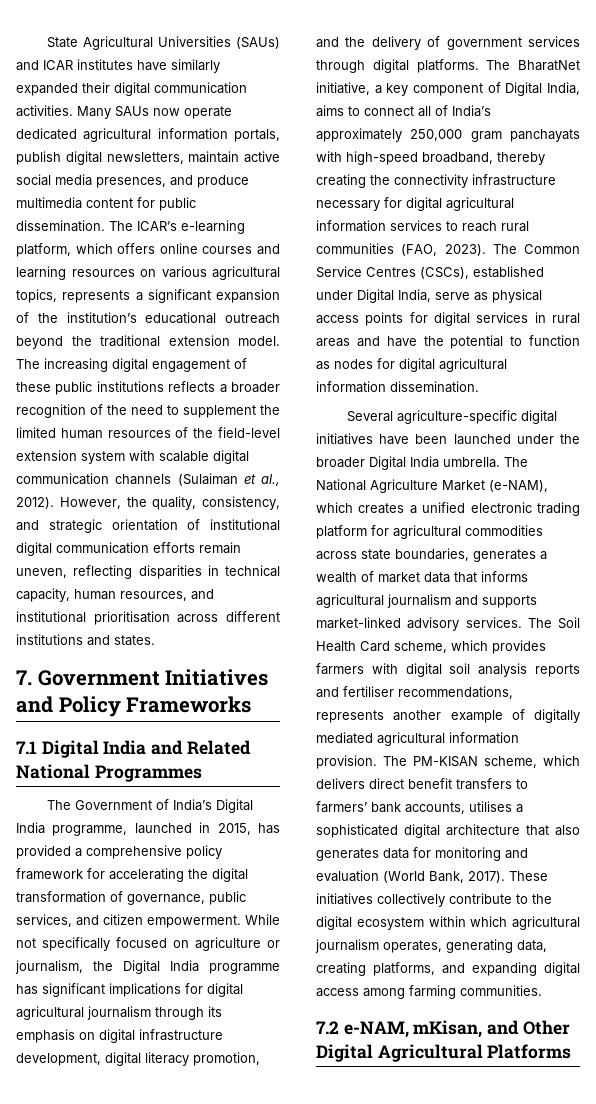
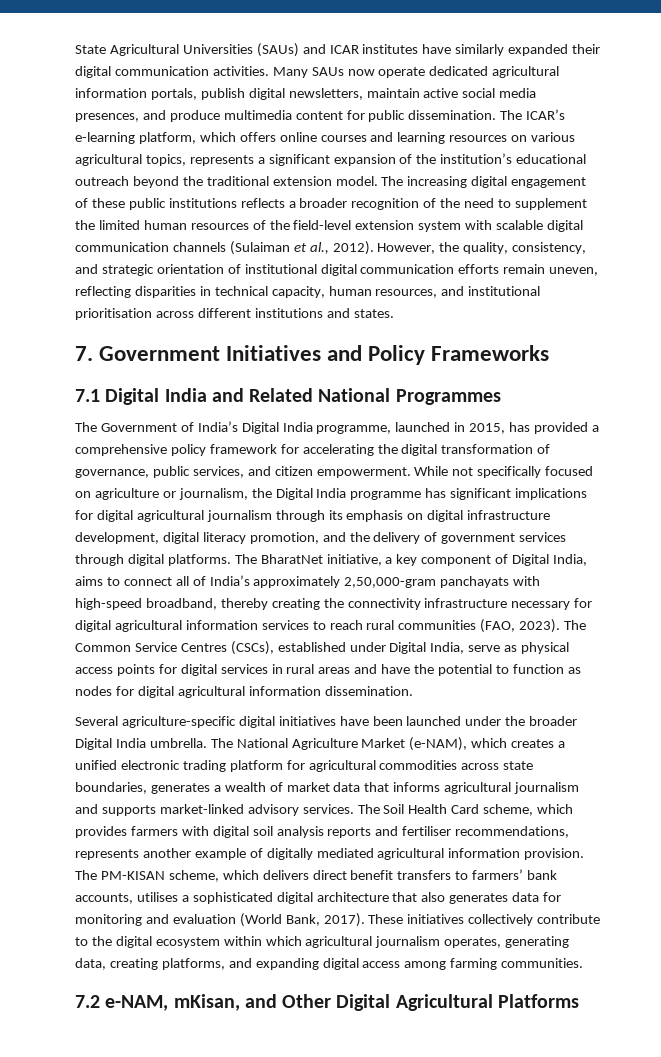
- The BharatNet initiative, a key component of Digital India, aims to connect all of India’s approximately 250,000 gram panchayats with high-speed broadband, thereby creating the connectivity infrastructure necessary for digital agricultural information services to reach rural communities (FAO, 2023).
+ The BharatNet initiative, a key component of Digital India, aims to connect all of India’s approximately 2,50,000-gram panchayats with high-speed broadband, thereby creating the connectivity infrastructure necessary for digital agricultural information services to reach rural communities (FAO, 2023).

